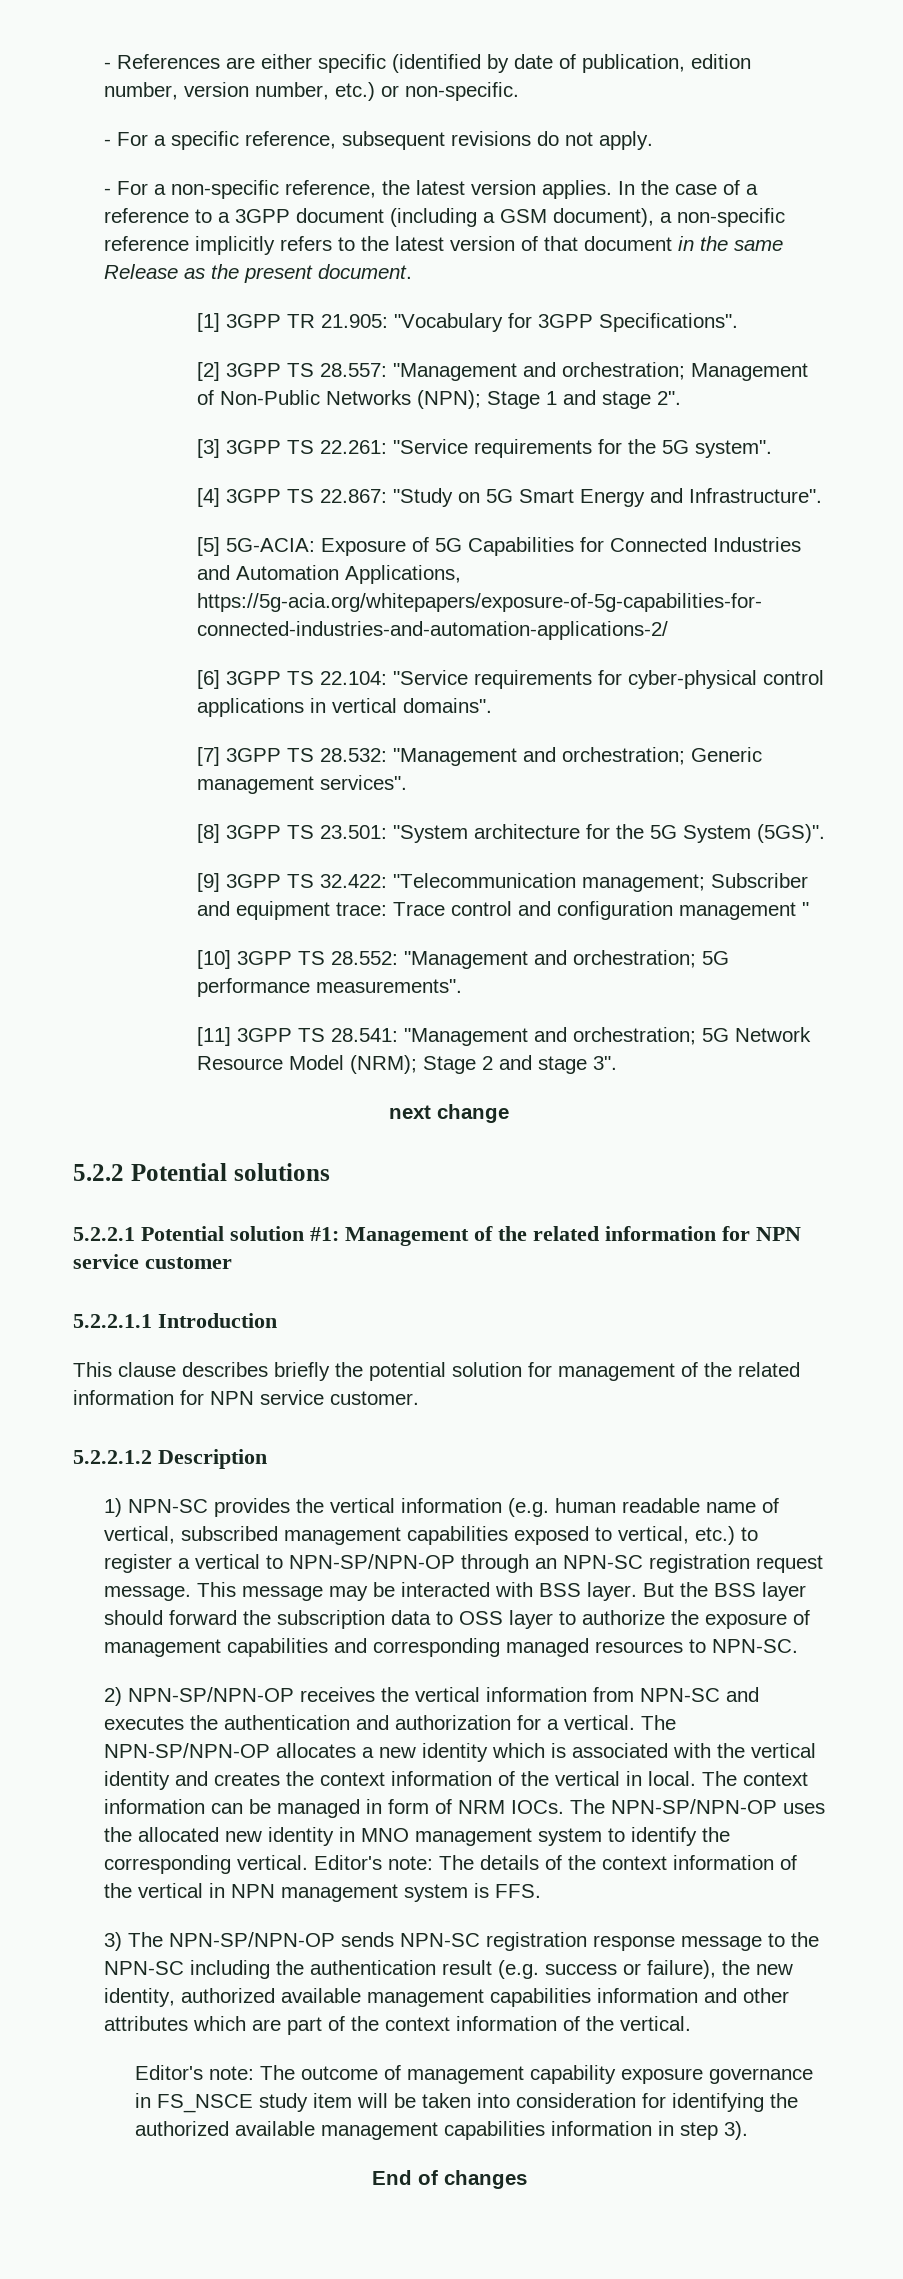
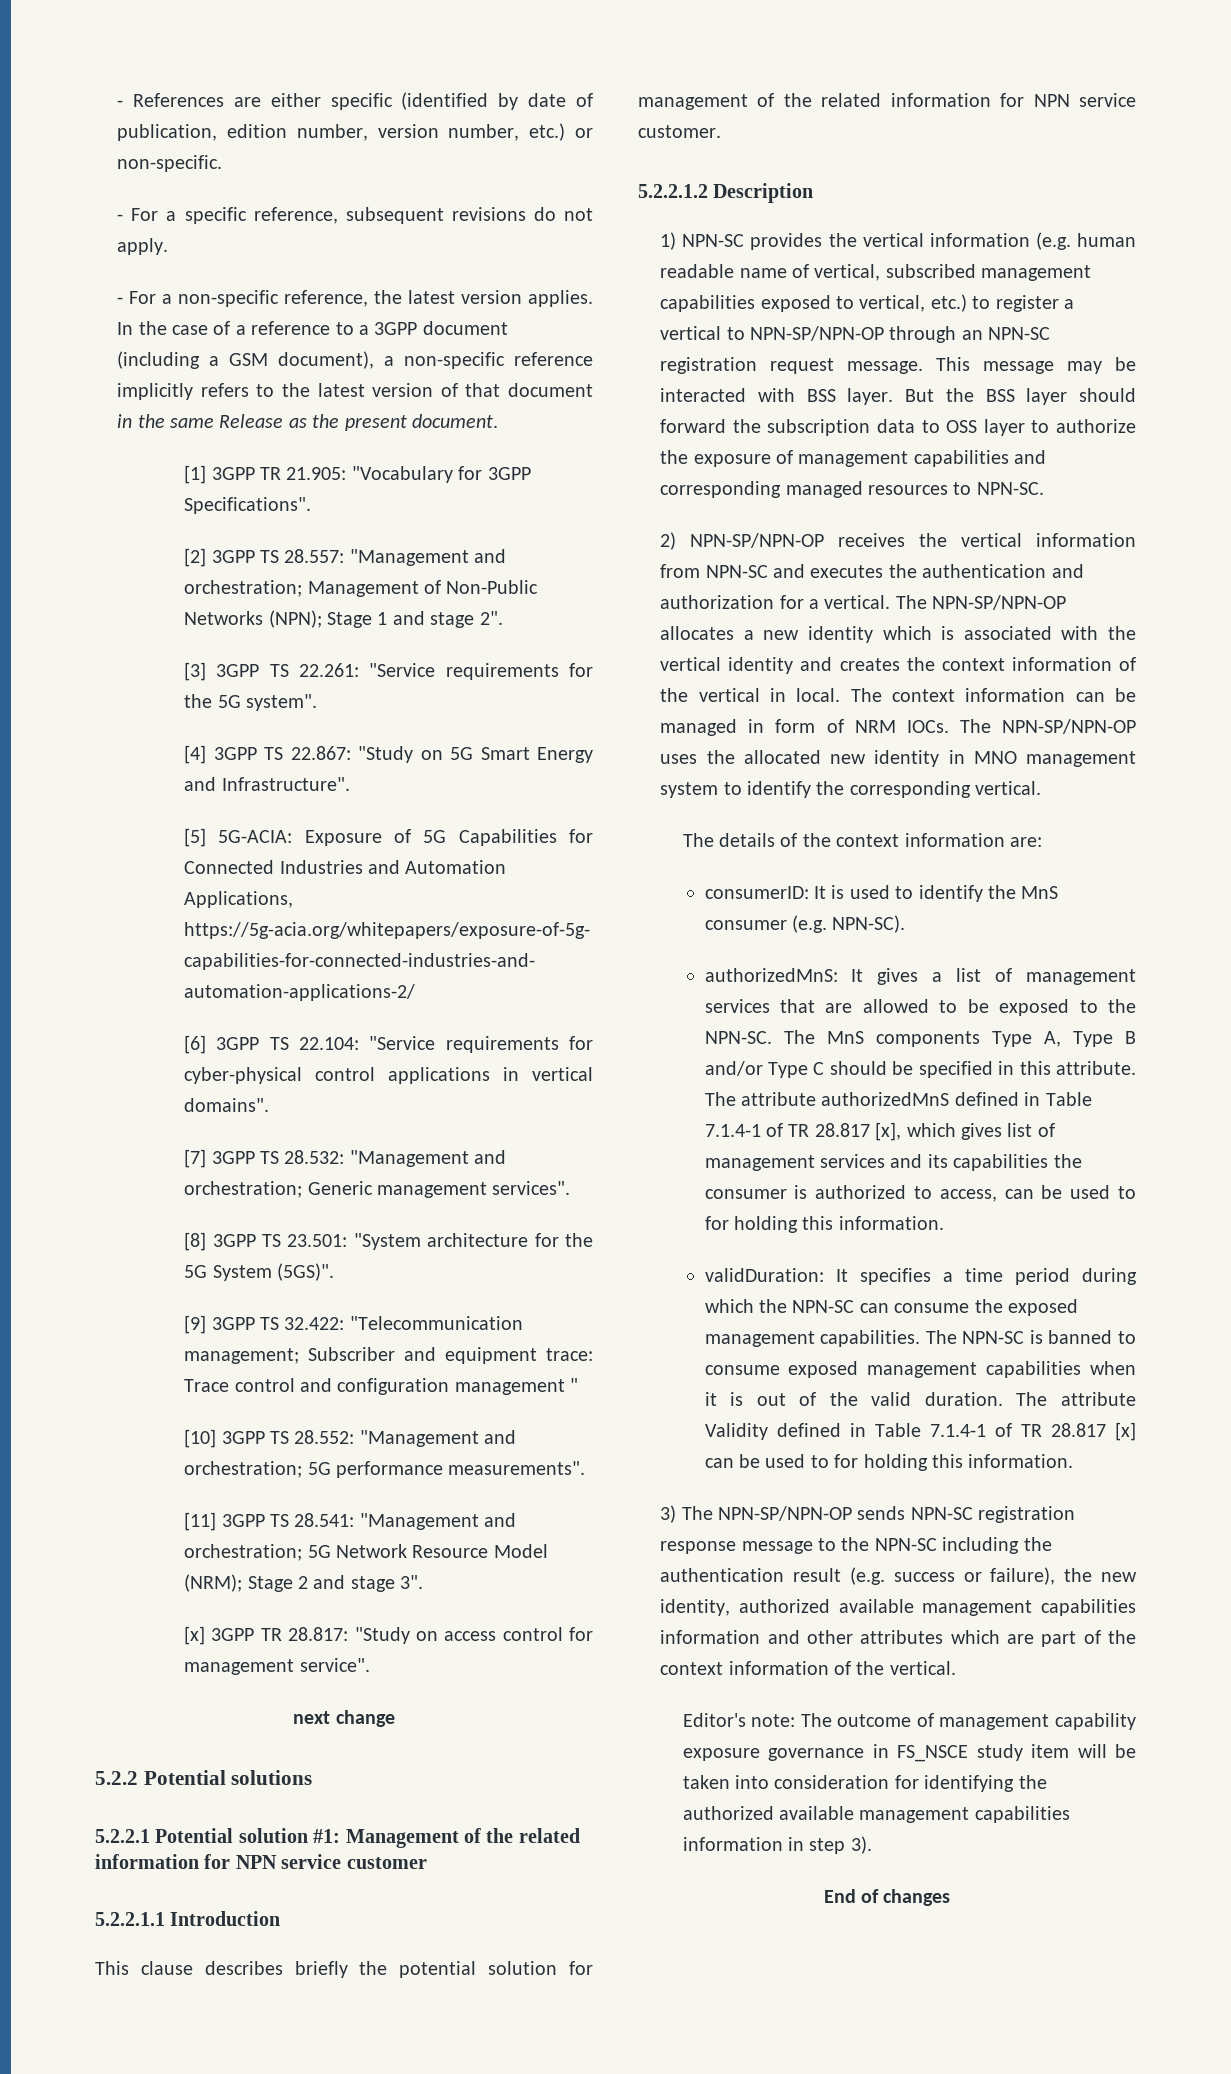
+ [x] 3GPP TR 28.817: "Study on access control for management service".
- The NPN-SP/NPN-OP uses the allocated new identity in MNO management system to identify the corresponding vertical. Editor's note: The details of the context information of the vertical in NPN management system is FFS.
+ The NPN-SP/NPN-OP uses the allocated new identity in MNO management system to identify the corresponding vertical.
+ The details of the context information are:
+ consumerID: It is used to identify the MnS consumer (e.g. NPN-SC).
+ authorizedMnS: It gives a list of management services that are allowed to be exposed to the NPN-SC. The MnS components Type A, Type B and/or Type C should be specified in this attribute. The attribute authorizedMnS defined in Table 7.1.4-1 of TR 28.817 [x], which gives list of management services and its capabilities the consumer is authorized to access, can be used to for holding this information.
+ validDuration: It specifies a time period during which the NPN-SC can consume the exposed management capabilities. The NPN-SC is banned to consume exposed management capabilities when it is out of the valid duration. The attribute Validity defined in Table 7.1.4-1 of TR 28.817 [x] can be used to for holding this information.

